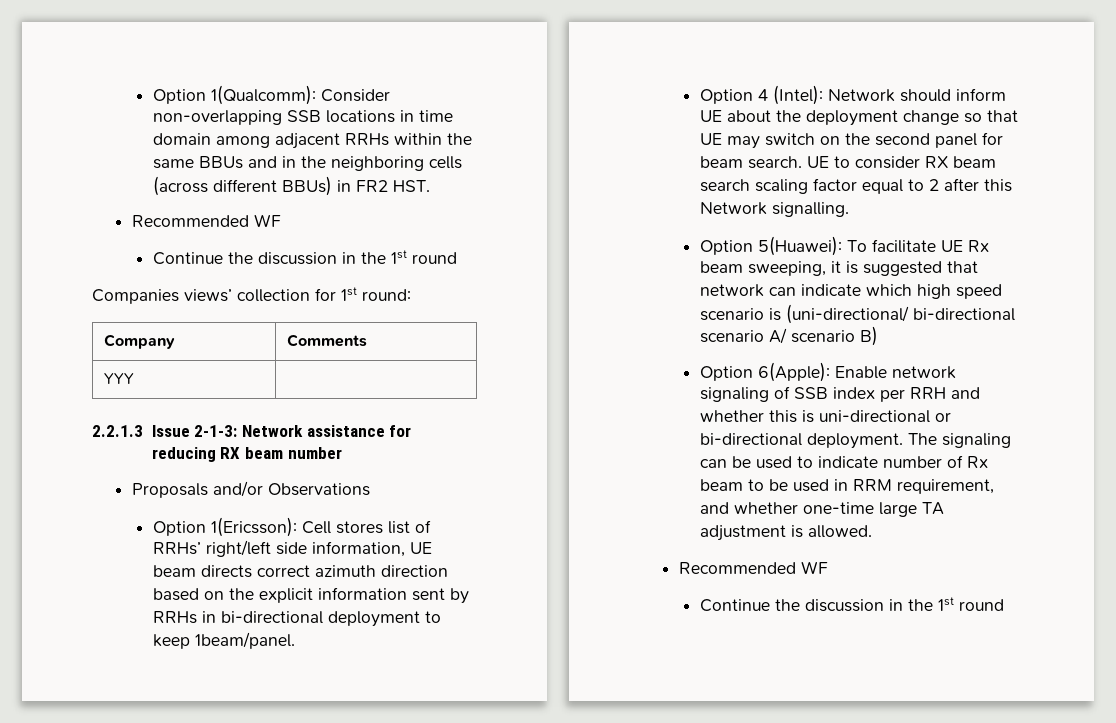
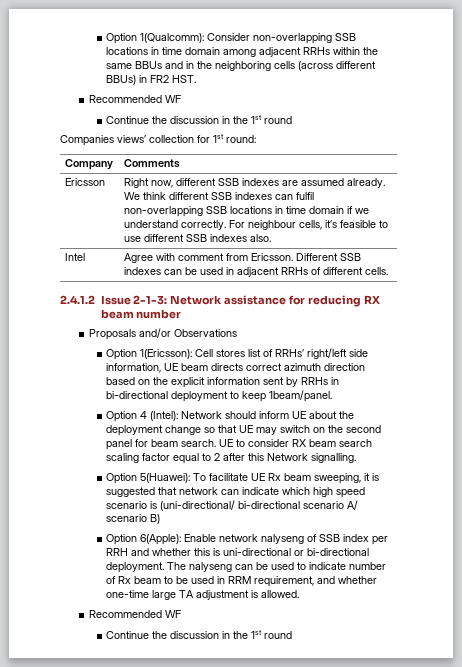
- YYY |
- 2.2.1.3 Issue 2-1-3: Network assistance for reducing RX beam number
+ Ericsson | Right now, different SSB indexes are assumed already. We think different SSB indexes can fulfil non-overlapping SSB locations in time domain if we understand correctly. For neighbour cells, it’s feasible to use different SSB indexes also.
+ Intel | Agree with comment from Ericsson. Different SSB indexes can be used in adjacent RRHs of different cells.
+ 2.4.1.2 Issue 2-1-3: Network assistance for reducing RX beam number
- Option 6(Apple): Enable network signaling of SSB index per RRH and whether this is uni-directional or bi-directional deployment.
+ Option 6(Apple): Enable network nalyseng of SSB index per RRH and whether this is uni-directional or bi-directional deployment.
- The signaling can be used to indicate number of Rx beam to be used in RRM requirement, and whether one-time large TA adjustment is allowed.
+ The nalyseng can be used to indicate number of Rx beam to be used in RRM requirement, and whether one-time large TA adjustment is allowed.

